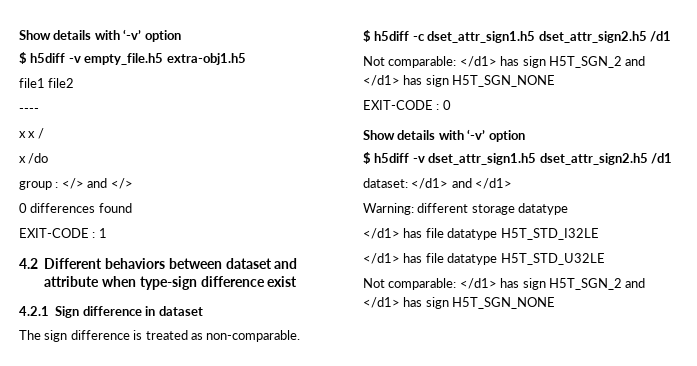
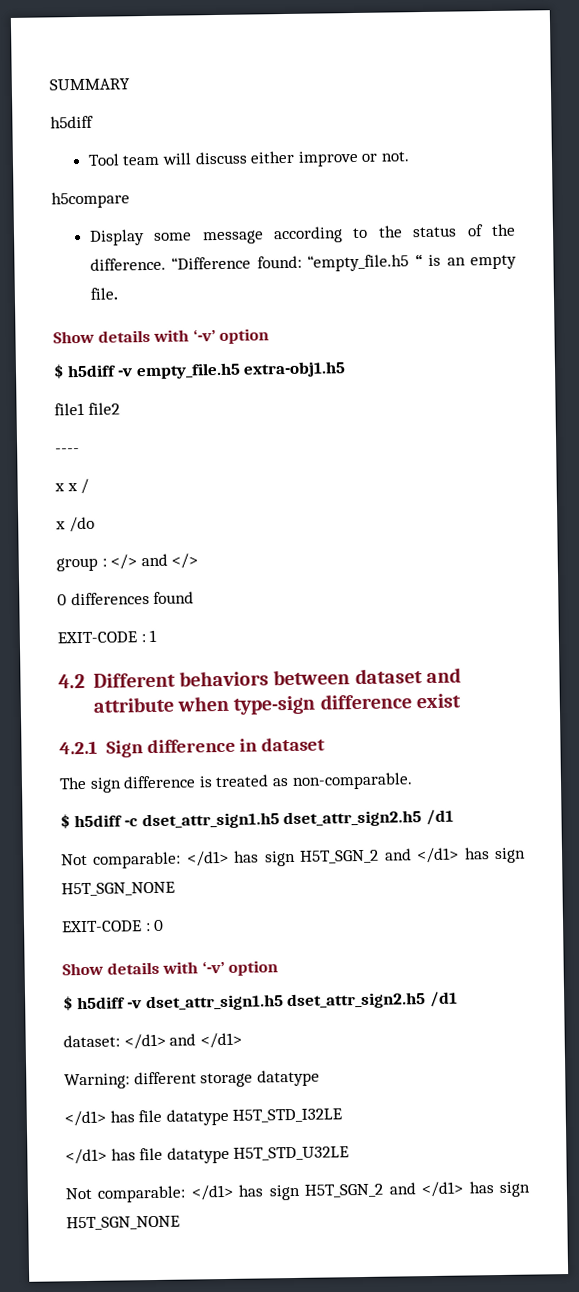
+ SUMMARY
+ h5diff
+ Tool team will discuss either improve or not.
+ h5compare
+ Display some message according to the status of the difference. “Difference found: “empty_file.h5 “ is an empty file.

